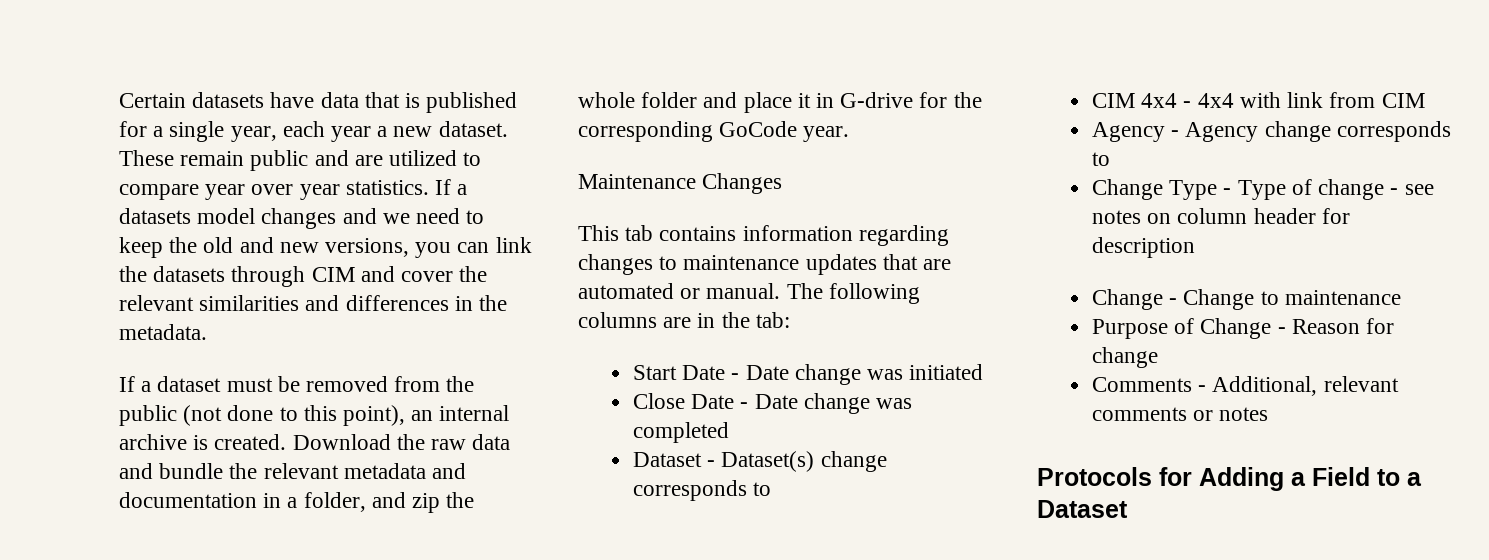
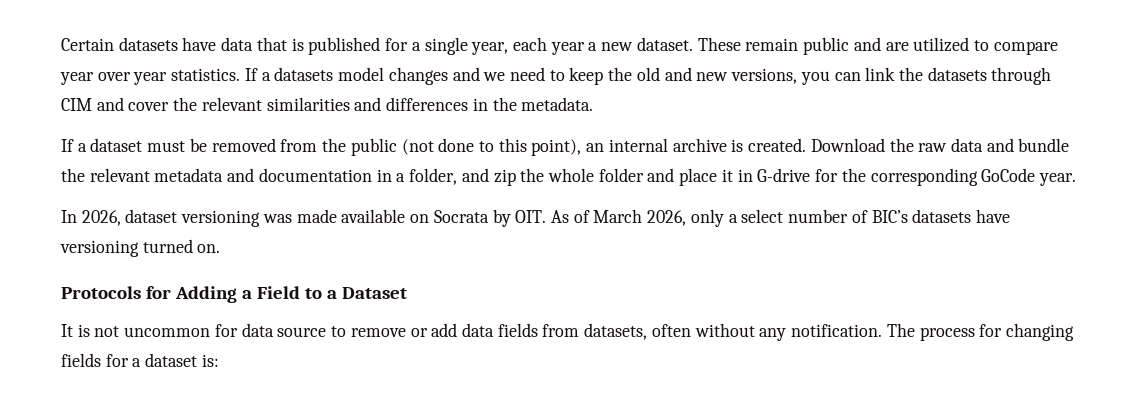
- Maintenance Changes
- This tab contains information regarding changes to maintenance updates that are automated or manual. The following columns are in the tab:
- Start Date - Date change was initiated
- Close Date - Date change was completed
- Dataset - Dataset(s) change corresponds to
- CIM 4x4 - 4x4 with link from CIM
- Agency - Agency change corresponds to
- Change Type - Type of change - see notes on column header for description
- Change - Change to maintenance
- Purpose of Change - Reason for change
- Comments - Additional, relevant comments or notes
+ In 2026, dataset versioning was made available on Socrata by OIT. As of March 2026, only a select number of BIC’s datasets have versioning turned on.
+ It is not uncommon for data source to remove or add data fields from datasets, often without any notification. The process for changing fields for a dataset is:

